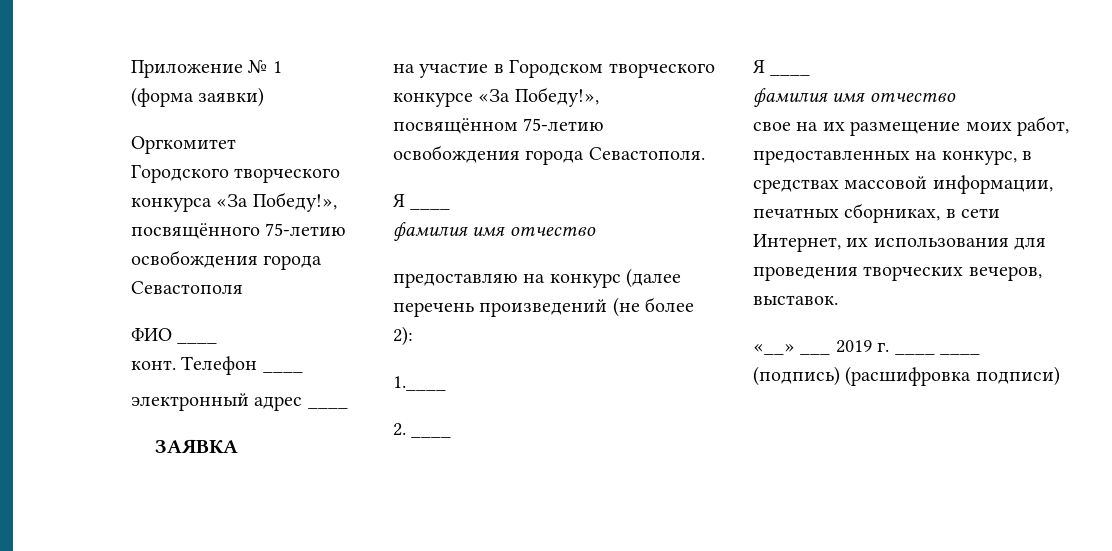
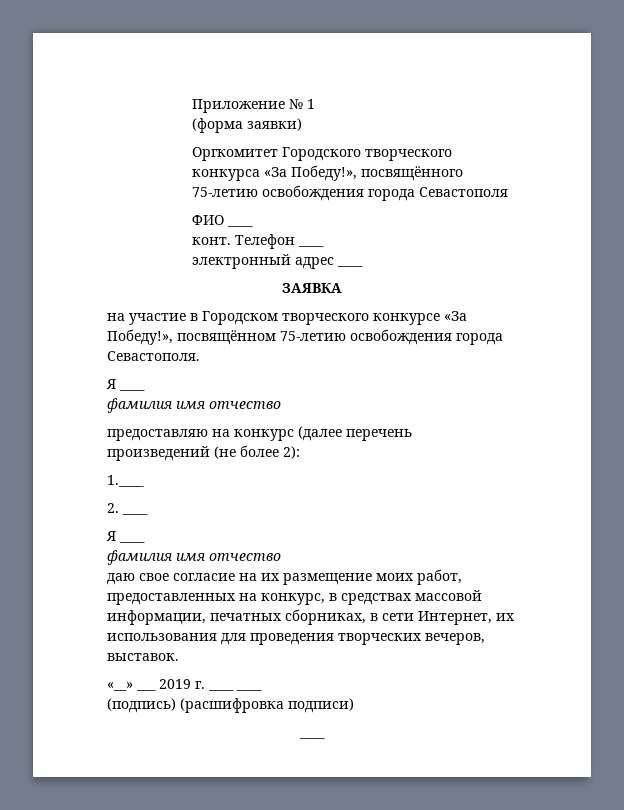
- Оргкомитет
- Городского творческого конкурса «За Победу!», посвящённого 75-летию освобождения города Севастополя
+ Оргкомитет Городского творческого конкурса «За Победу!», посвящённого 75-летию освобождения города Севастополя
- свое на их размещение моих работ, предоставленных на конкурс, в средствах массовой информации, печатных сборниках, в сети Интернет, их использования для проведения творческих вечеров, выставок.
+ даю свое согласие на их размещение моих работ, предоставленных на конкурс, в средствах массовой информации, печатных сборниках, в сети Интернет, их использования для проведения творческих вечеров, выставок.
  (подпись) (расшифровка подписи)
+ ____

